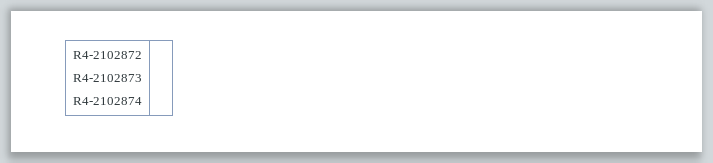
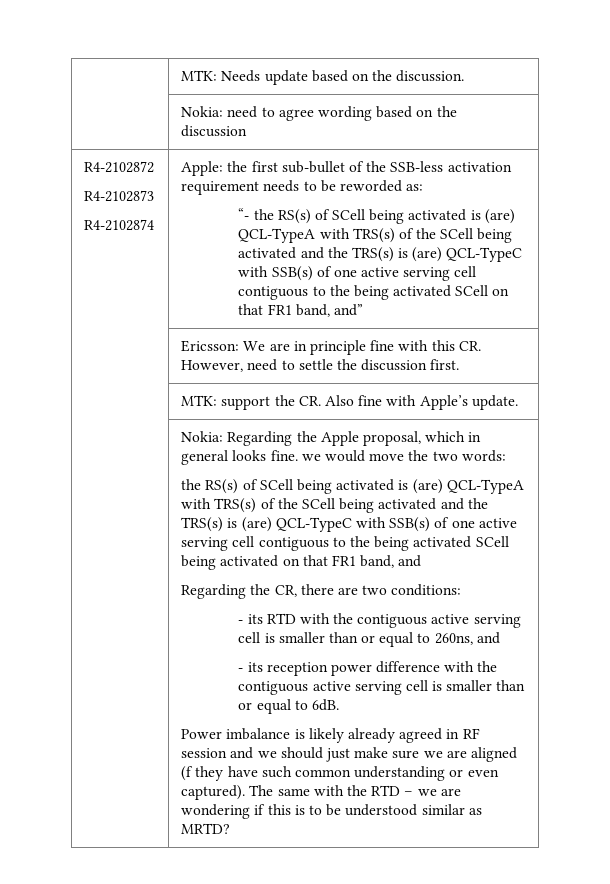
+ | MTK: Needs update based on the discussion.
+ | Nokia: need to agree wording based on the discussion
  R4-2102872
  R4-2102873
- R4-2102874 |
+ R4-2102874 | Apple: the first sub-bullet of the SSB-less activation requirement needs to be reworded as:
+ “- the RS(s) of SCell being activated is (are) QCL-TypeA with TRS(s) of the SCell being activated and the TRS(s) is (are) QCL-TypeC with SSB(s) of one active serving cell contiguous to the being activated SCell on that FR1 band, and”
+ | Ericsson: We are in principle fine with this CR. However, need to settle the discussion first.
+ | MTK: support the CR. Also fine with Apple’s update.
+ | Nokia: Regarding the Apple proposal, which in general looks fine. we would move the two words:
+ the RS(s) of SCell being activated is (are) QCL-TypeA with TRS(s) of the SCell being activated and the TRS(s) is (are) QCL-TypeC with SSB(s) of one active serving cell contiguous to the being activated SCell being activated on that FR1 band, and
+ Regarding the CR, there are two conditions:
+ - its RTD with the contiguous active serving cell is smaller than or equal to 260ns, and
+ - its reception power difference with the contiguous active serving cell is smaller than or equal to 6dB.
+ Power imbalance is likely already agreed in RF session and we should just make sure we are aligned (f they have such common understanding or even captured). The same with the RTD – we are wondering if this is to be understood similar as MRTD?

